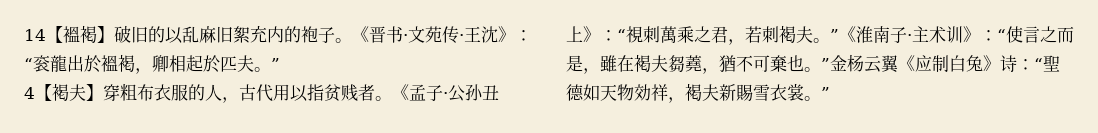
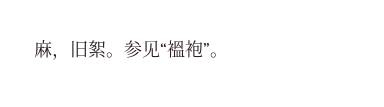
- 14【褞褐】破旧的以乱麻旧絮充内的袍子。《晋书·文苑传·王沈》：“衮龍出於褞褐，卿相起於匹夫。”
- 4【褐夫】穿粗布衣服的人，古代用以指贫贱者。《孟子·公孙丑上》：“視刺萬乘之君，若刺褐夫。”《淮南子·主术训》：“使言之而是，雖在褐夫芻蕘，猶不可棄也。”金杨云翼《应制白兔》诗：“聖德如天物効祥，褐夫新賜雪衣裳。”
+ 麻，旧絮。参见“褞袍”。

